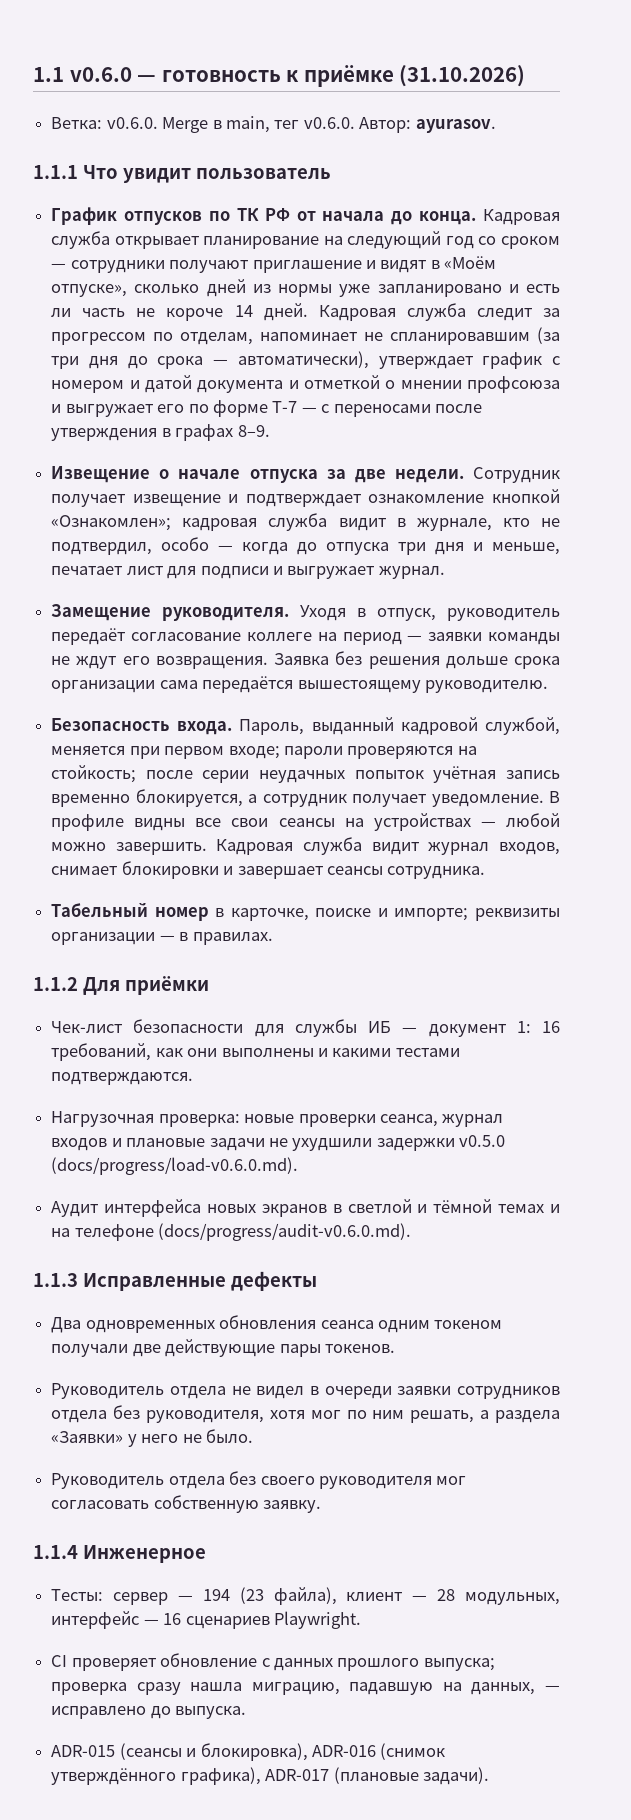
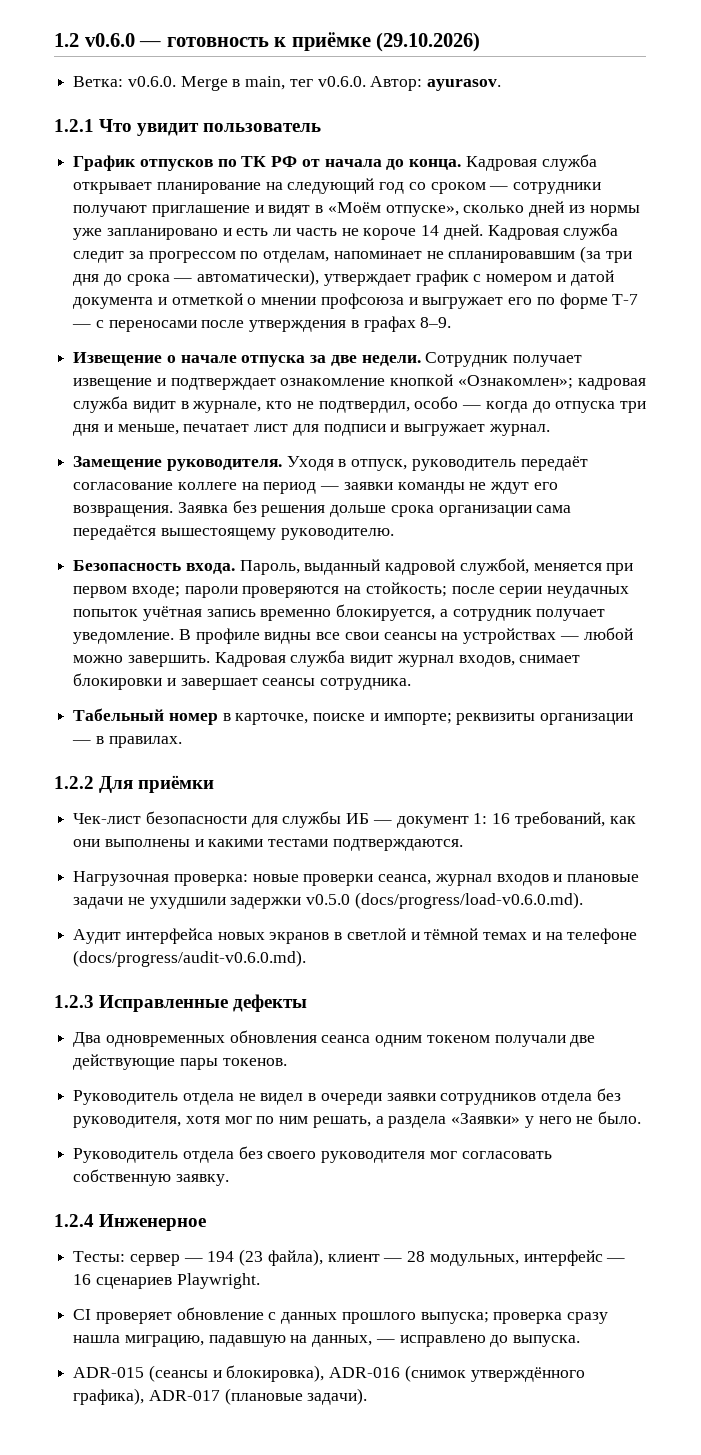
- 1.1 v0.6.0 — готовность к приёмке (31.10.2026)
+ 1.2 v0.6.0 — готовность к приёмке (29.10.2026)
- 1.1.1 Что увидит пользователь
+ 1.2.1 Что увидит пользователь
- 1.1.2 Для приёмки
+ 1.2.2 Для приёмки
- 1.1.3 Исправленные дефекты
+ 1.2.3 Исправленные дефекты
- 1.1.4 Инженерное
+ 1.2.4 Инженерное

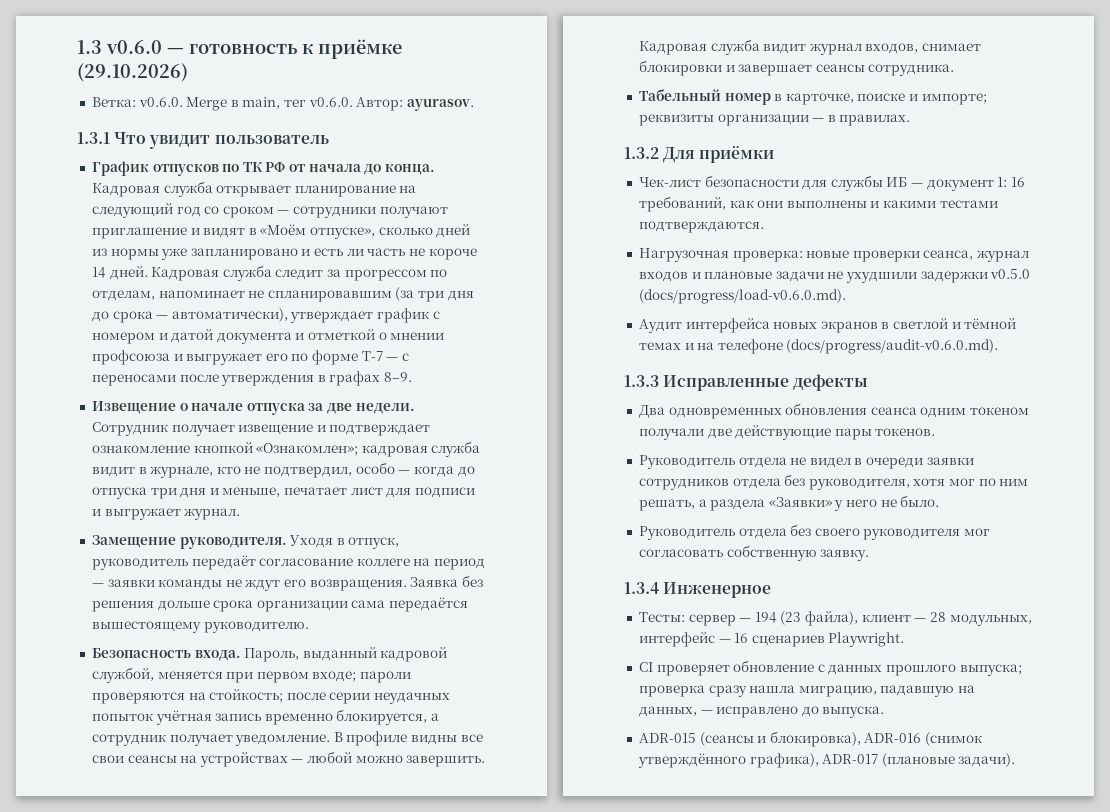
- 1.2 v0.6.0 — готовность к приёмке (29.10.2026)
+ 1.3 v0.6.0 — готовность к приёмке (29.10.2026)
- 1.2.1 Что увидит пользователь
+ 1.3.1 Что увидит пользователь
- 1.2.2 Для приёмки
+ 1.3.2 Для приёмки
- 1.2.3 Исправленные дефекты
+ 1.3.3 Исправленные дефекты
- 1.2.4 Инженерное
+ 1.3.4 Инженерное

